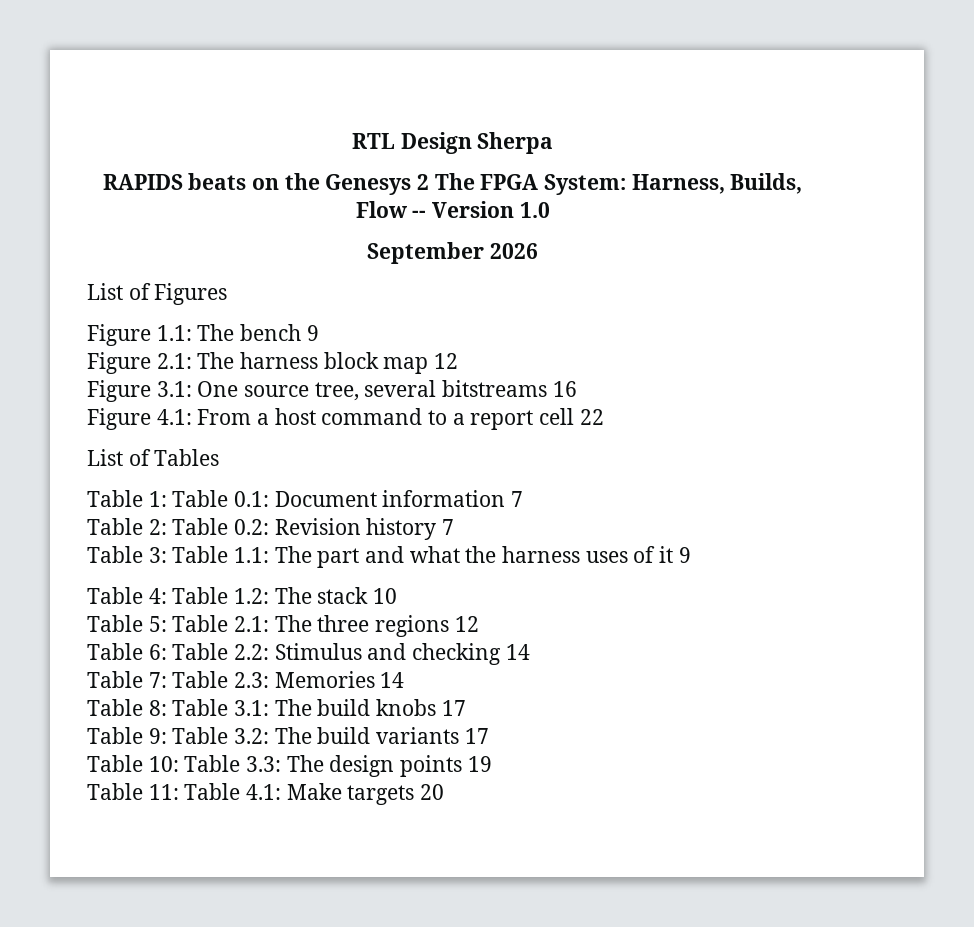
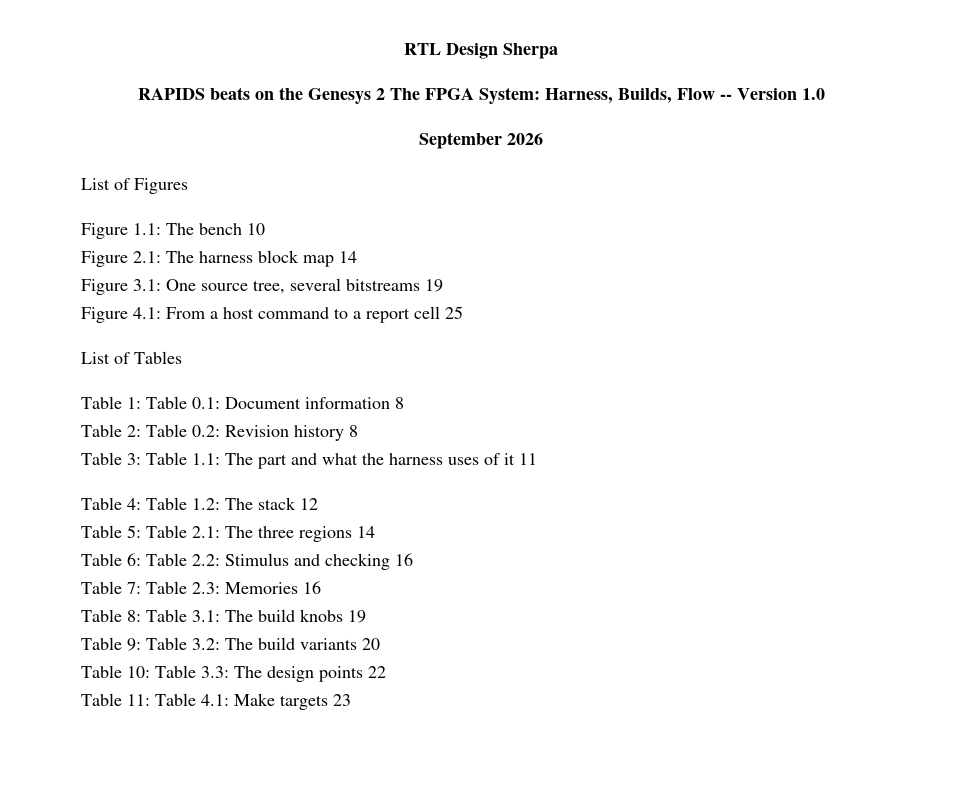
- Figure 1.1: The bench 9
+ Figure 1.1: The bench 10
- Figure 2.1: The harness block map 12
+ Figure 2.1: The harness block map 14
- Figure 3.1: One source tree, several bitstreams 16
+ Figure 3.1: One source tree, several bitstreams 19
- Figure 4.1: From a host command to a report cell 22
+ Figure 4.1: From a host command to a report cell 25
- Table 1: Table 0.1: Document information 7
+ Table 1: Table 0.1: Document information 8
- Table 2: Table 0.2: Revision history 7
+ Table 2: Table 0.2: Revision history 8
- Table 3: Table 1.1: The part and what the harness uses of it 9
+ Table 3: Table 1.1: The part and what the harness uses of it 11
- Table 4: Table 1.2: The stack 10
+ Table 4: Table 1.2: The stack 12
- Table 5: Table 2.1: The three regions 12
+ Table 5: Table 2.1: The three regions 14
- Table 6: Table 2.2: Stimulus and checking 14
+ Table 6: Table 2.2: Stimulus and checking 16
- Table 7: Table 2.3: Memories 14
+ Table 7: Table 2.3: Memories 16
- Table 8: Table 3.1: The build knobs 17
+ Table 8: Table 3.1: The build knobs 19
- Table 9: Table 3.2: The build variants 17
+ Table 9: Table 3.2: The build variants 20
- Table 10: Table 3.3: The design points 19
+ Table 10: Table 3.3: The design points 22
- Table 11: Table 4.1: Make targets 20
+ Table 11: Table 4.1: Make targets 23

